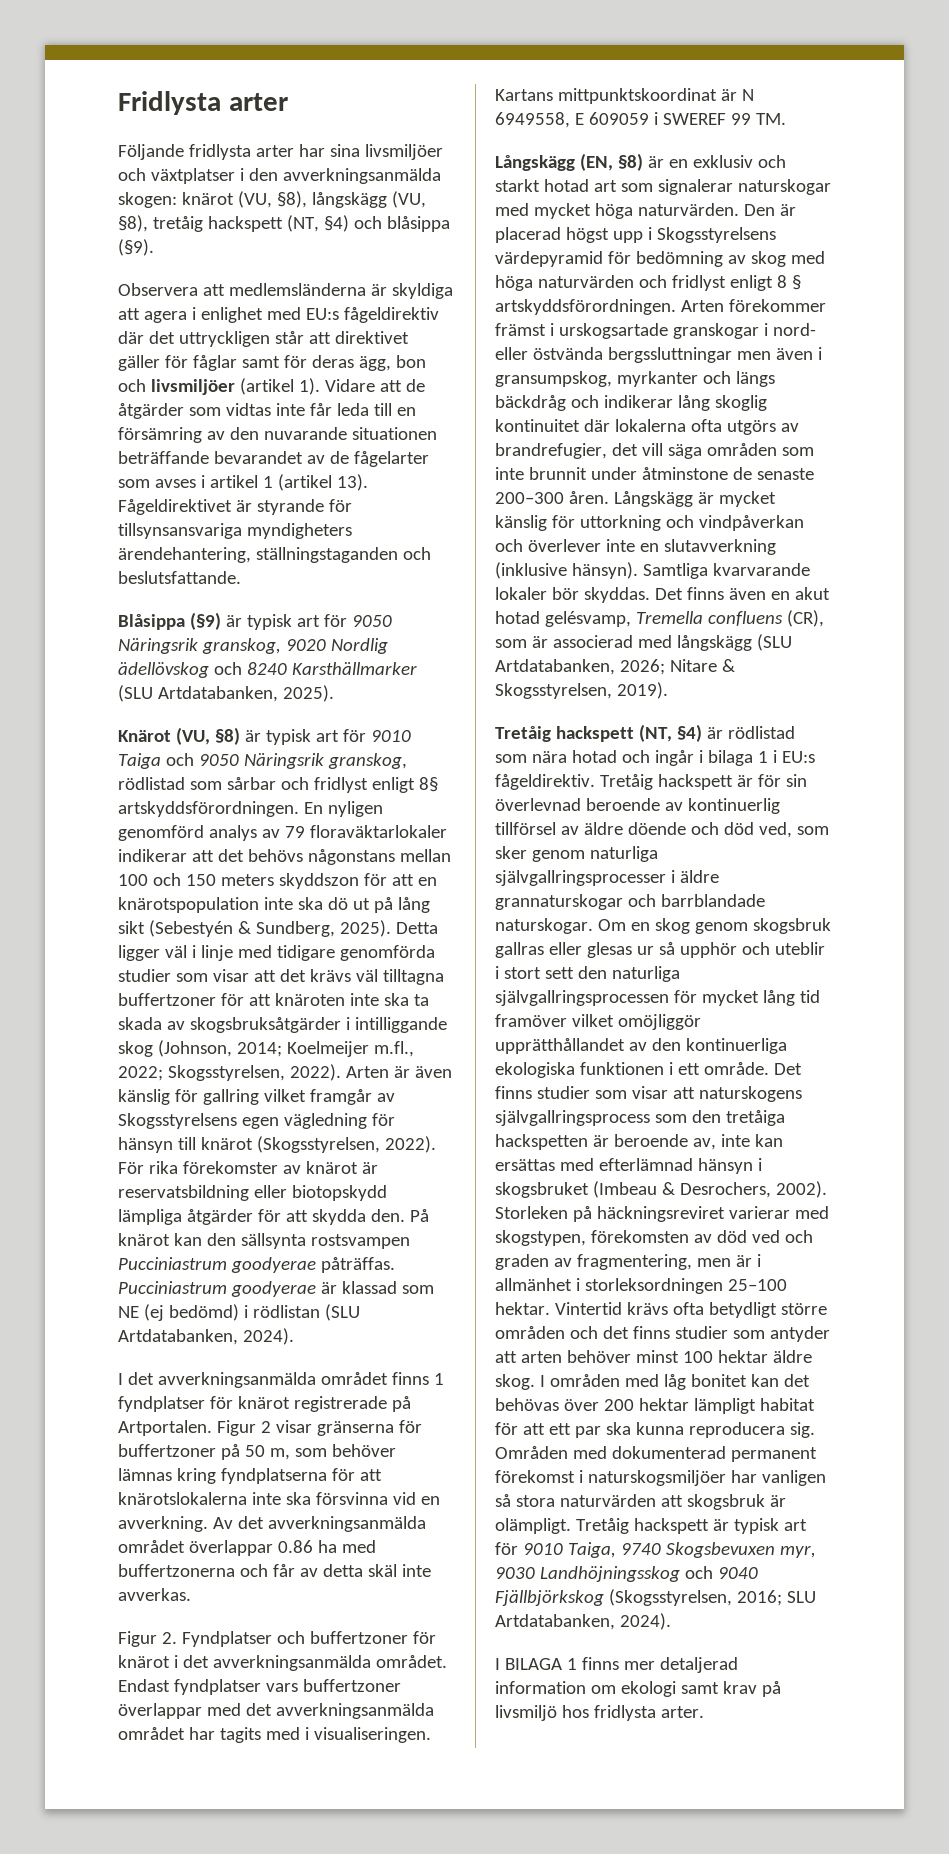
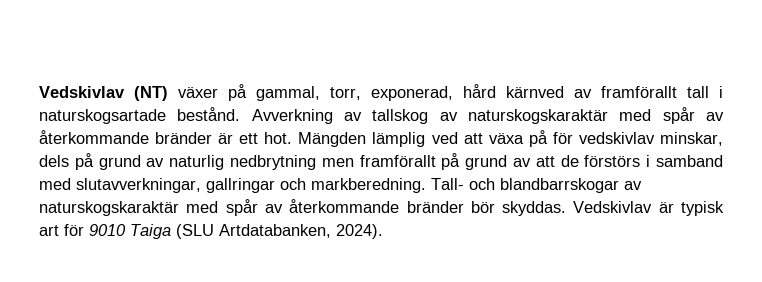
- Fridlysta arter
- Följande fridlysta arter har sina livsmiljöer och växtplatser i den avverkningsanmälda skogen: knärot (VU, §8), långskägg (VU, §8), tretåig hackspett (NT, §4) och blåsippa (§9).
- Observera att medlemsländerna är skyldiga att agera i enlighet med EU:s fågeldirektiv där det uttryckligen står att direktivet gäller för fåglar samt för deras ägg, bon och livsmiljöer (artikel 1). Vidare att de åtgärder som vidtas inte får leda till en försämring av den nuvarande situationen beträffande bevarandet av de fågelarter som avses i artikel 1 (artikel 13). Fågeldirektivet är styrande för tillsynsansvariga myndigheters ärendehantering, ställningstaganden och beslutsfattande.
- Blåsippa (§9) är typisk art för 9050 Näringsrik granskog, 9020 Nordlig ädellövskog och 8240 Karsthällmarker (SLU Artdatabanken, 2025).
- Knärot (VU, §8) är typisk art för 9010 Taiga och 9050 Näringsrik granskog, rödlistad som sårbar och fridlyst enligt 8§ artskyddsförordningen. En nyligen genomförd analys av 79 floraväktarlokaler indikerar att det behövs någonstans mellan 100 och 150 meters skyddszon för att en knärotspopulation inte ska dö ut på lång sikt (Sebestyén & Sundberg, 2025). Detta ligger väl i linje med tidigare genomförda studier som visar att det krävs väl tilltagna buffertzoner för att knäroten inte ska ta skada av skogsbruksåtgärder i intilliggande skog (Johnson, 2014; Koelmeijer m.fl., 2022; Skogsstyrelsen, 2022). Arten är även känslig för gallring vilket framgår av Skogsstyrelsens egen vägledning för hänsyn till knärot (Skogsstyrelsen, 2022). För rika förekomster av knärot är reservatsbildning eller biotopskydd lämpliga åtgärder för att skydda den. På knärot kan den sällsynta rostsvampen Pucciniastrum goodyerae påträffas. Pucciniastrum goodyerae är klassad som NE (ej bedömd) i rödlistan (SLU Artdatabanken, 2024).
- I det avverkningsanmälda området finns 1 fyndplatser för knärot registrerade på Artportalen. Figur 2 visar gränserna för buffertzoner på 50 m, som behöver lämnas kring fyndplatserna för att knärotslokalerna inte ska försvinna vid en avverkning. Av det avverkningsanmälda området överlappar 0.86 ha med buffertzonerna och får av detta skäl inte avverkas.
- Figur 2. Fyndplatser och buffertzoner för knärot i det avverkningsanmälda området. Endast fyndplatser vars buffertzoner överlappar med det avverkningsanmälda området har tagits med i visualiseringen. Kartans mittpunktskoordinat är N 6949558, E 609059 i SWEREF 99 TM.
- Långskägg (EN, §8) är en exklusiv och starkt hotad art som signalerar naturskogar med mycket höga naturvärden. Den är placerad högst upp i Skogsstyrelsens värdepyramid för bedömning av skog med höga naturvärden och fridlyst enligt 8 § artskyddsförordningen. Arten förekommer främst i urskogsartade granskogar i nord- eller östvända bergssluttningar men även i gransumpskog, myrkanter och längs bäckdråg och indikerar lång skoglig kontinuitet där lokalerna ofta utgörs av brandrefugier, det vill säga områden som inte brunnit under åtminstone de senaste 200–300 åren. Långskägg är mycket känslig för uttorkning och vindpåverkan och överlever inte en slutavverkning (inklusive hänsyn). Samtliga kvarvarande lokaler bör skyddas. Det finns även en akut hotad gelésvamp, Tremella confluens (CR), som är associerad med långskägg (SLU Artdatabanken, 2026; Nitare & Skogsstyrelsen, 2019).
- Tretåig hackspett (NT, §4) är rödlistad som nära hotad och ingår i bilaga 1 i EU:s fågeldirektiv. Tretåig hackspett är för sin överlevnad beroende av kontinuerlig tillförsel av äldre döende och död ved, som sker genom naturliga självgallringsprocesser i äldre grannaturskogar och barrblandade naturskogar. Om en skog genom skogsbruk gallras eller glesas ur så upphör och uteblir i stort sett den naturliga självgallringsprocessen för mycket lång tid framöver vilket omöjliggör upprätthållandet av den kontinuerliga ekologiska funktionen i ett område. Det finns studier som visar att naturskogens självgallringsprocess som den tretåiga hackspetten är beroende av, inte kan ersättas med efterlämnad hänsyn i skogsbruket (Imbeau & Desrochers, 2002). Storleken på häckningsreviret varierar med skogstypen, förekomsten av död ved och graden av fragmentering, men är i allmänhet i storleksordningen 25–100 hektar. Vintertid krävs ofta betydligt större områden och det finns studier som antyder att arten behöver minst 100 hektar äldre skog. I områden med låg bonitet kan det behövas över 200 hektar lämpligt habitat för att ett par ska kunna reproducera sig. Områden med dokumenterad permanent förekomst i naturskogsmiljöer har vanligen så stora naturvärden att skogsbruk är olämpligt. Tretåig hackspett är typisk art för 9010 Taiga, 9740 Skogsbevuxen myr, 9030 Landhöjningsskog och 9040 Fjällbjörkskog (Skogsstyrelsen, 2016; SLU Artdatabanken, 2024).
- I BILAGA 1 finns mer detaljerad information om ekologi samt krav på livsmiljö hos fridlysta arter.
+ Vedskivlav (NT) växer på gammal, torr, exponerad, hård kärnved av framförallt tall i naturskogsartade bestånd. Avverkning av tallskog av naturskogskaraktär med spår av återkommande bränder är ett hot. Mängden lämplig ved att växa på för vedskivlav minskar, dels på grund av naturlig nedbrytning men framförallt på grund av att de förstörs i samband med slutavverkningar, gallringar och markberedning. Tall- och blandbarrskogar av naturskogskaraktär med spår av återkommande bränder bör skyddas. Vedskivlav är typisk art för 9010 Taiga (SLU Artdatabanken, 2024).

